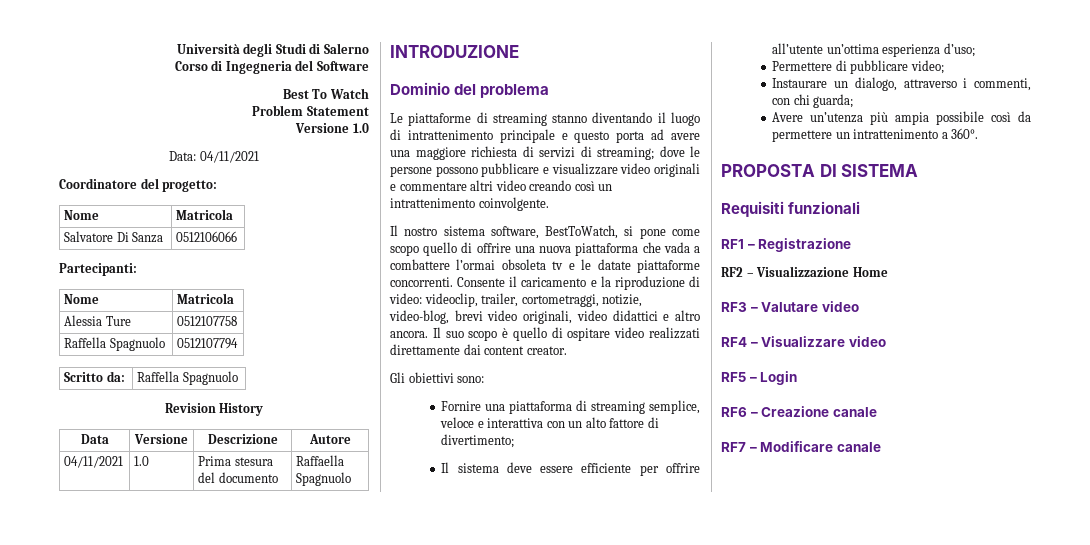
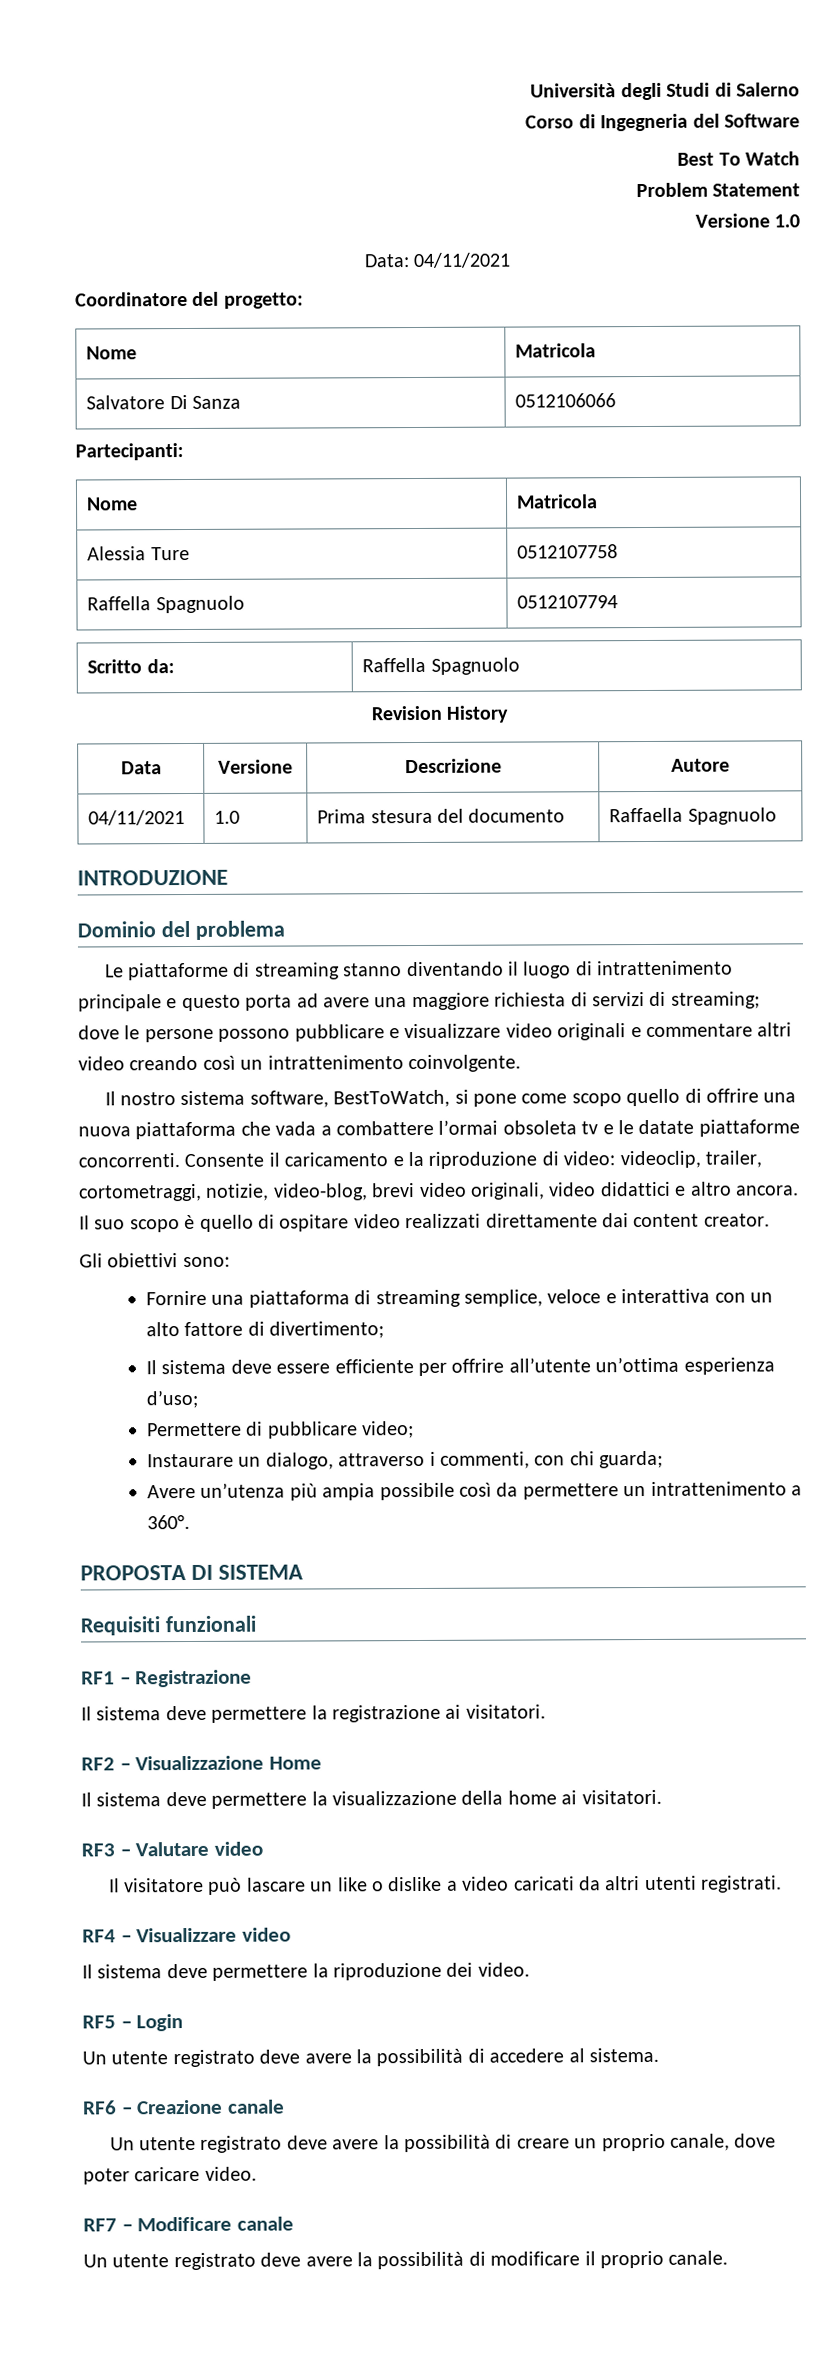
+ Il sistema deve permettere la registrazione ai visitatori.
  RF2 – Visualizzazione Home
+ Il sistema deve permettere la visualizzazione della home ai visitatori.
  RF3 – Valutare video
+ Il visitatore può lascare un like o dislike a video caricati da altri utenti registrati.
  RF4 – Visualizzare video
+ Il sistema deve permettere la riproduzione dei video.
  RF5 – Login
+ Un utente registrato deve avere la possibilità di accedere al sistema.
  RF6 – Creazione canale
+ Un utente registrato deve avere la possibilità di creare un proprio canale, dove poter caricare video.
  RF7 – Modificare canale
+ Un utente registrato deve avere la possibilità di modificare il proprio canale.

